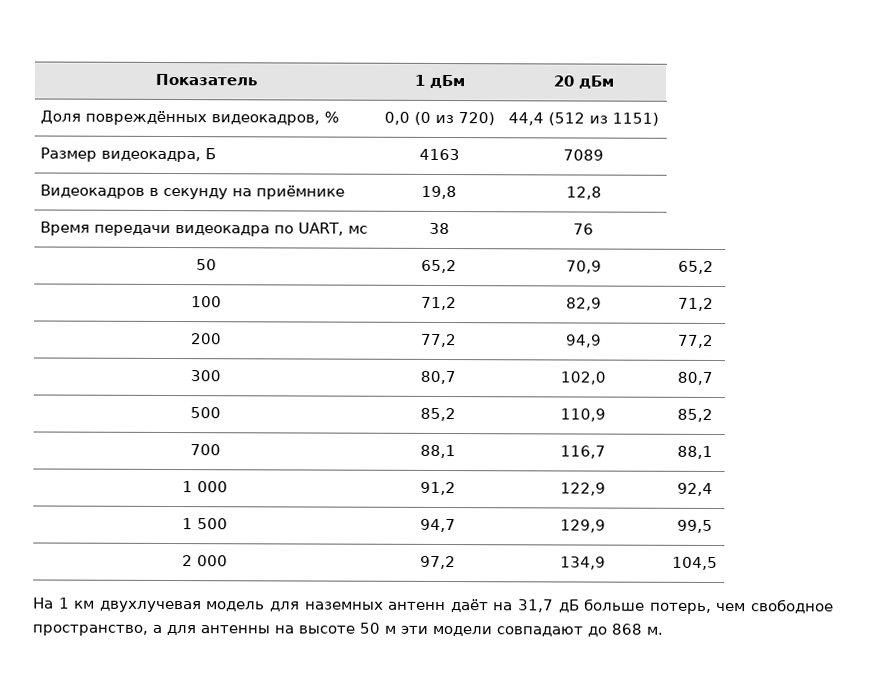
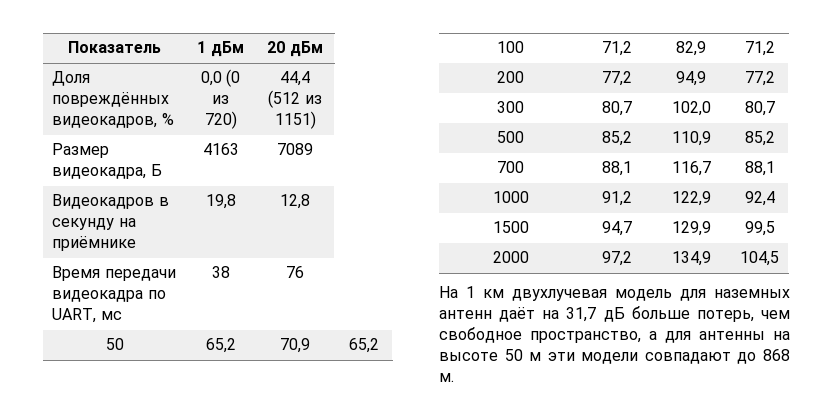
- 1 000 | 91,2 | 122,9 | 92,4
+ 1000 | 91,2 | 122,9 | 92,4
- 1 500 | 94,7 | 129,9 | 99,5
+ 1500 | 94,7 | 129,9 | 99,5
- 2 000 | 97,2 | 134,9 | 104,5
+ 2000 | 97,2 | 134,9 | 104,5

